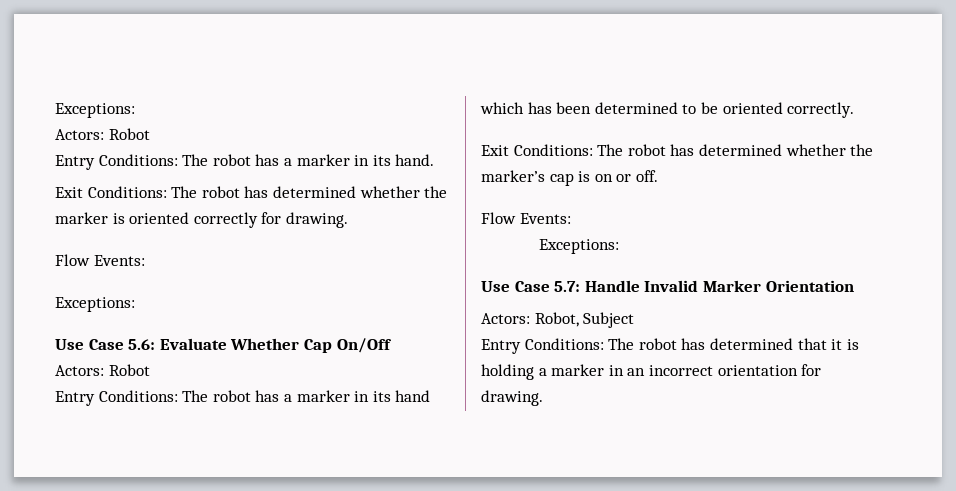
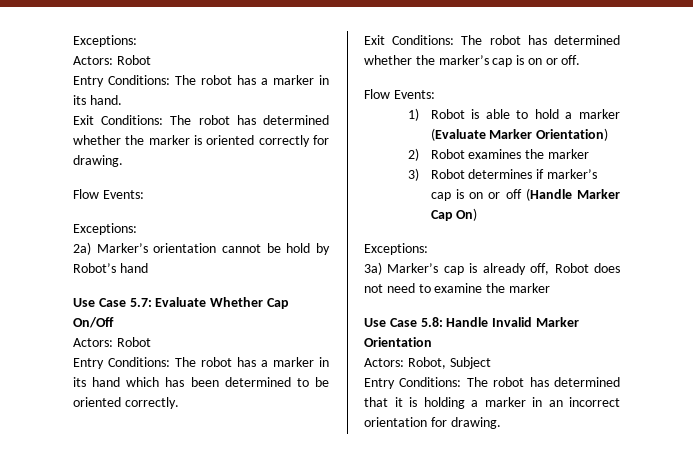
- Use Case 5.6: Evaluate Whether Cap On/Off
+ 2a) Marker’s orientation cannot be hold by Robot’s hand
+ Use Case 5.7: Evaluate Whether Cap On/Off
  Exit Conditions: The robot has determined whether the marker’s cap is on or off.
  Flow Events:
+ 1) Robot is able to hold a marker (Evaluate Marker Orientation)
+ 2) Robot examines the marker
+ 3) Robot determines if marker’s cap is on or off (Handle Marker Cap On)
  Exceptions:
- Use Case 5.7: Handle Invalid Marker Orientation
+ 3a) Marker’s cap is already off, Robot does not need to examine the marker
+ Use Case 5.8: Handle Invalid Marker Orientation

